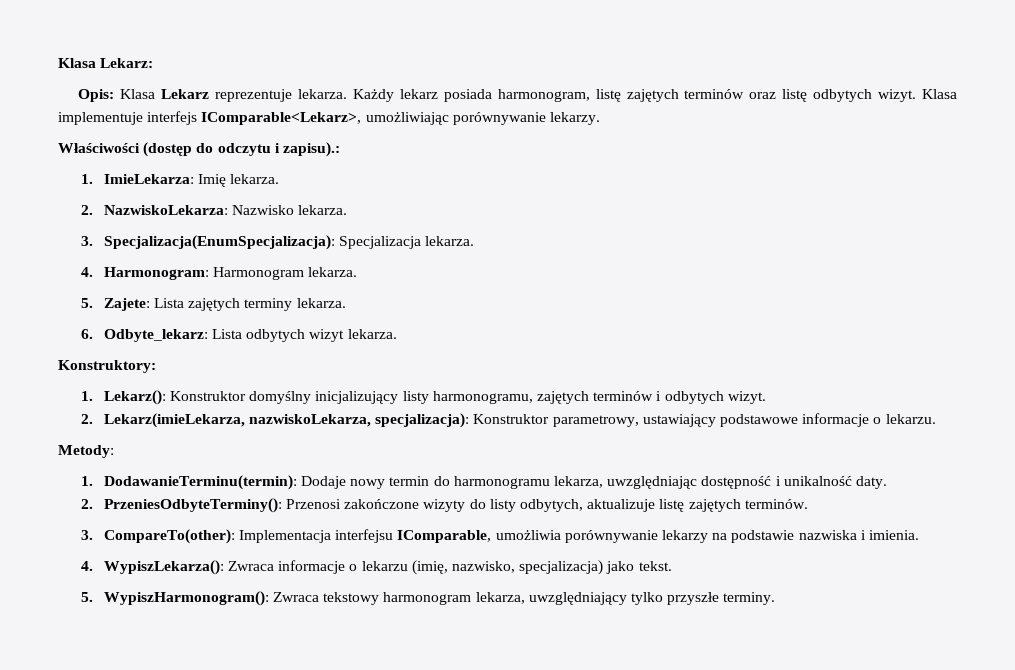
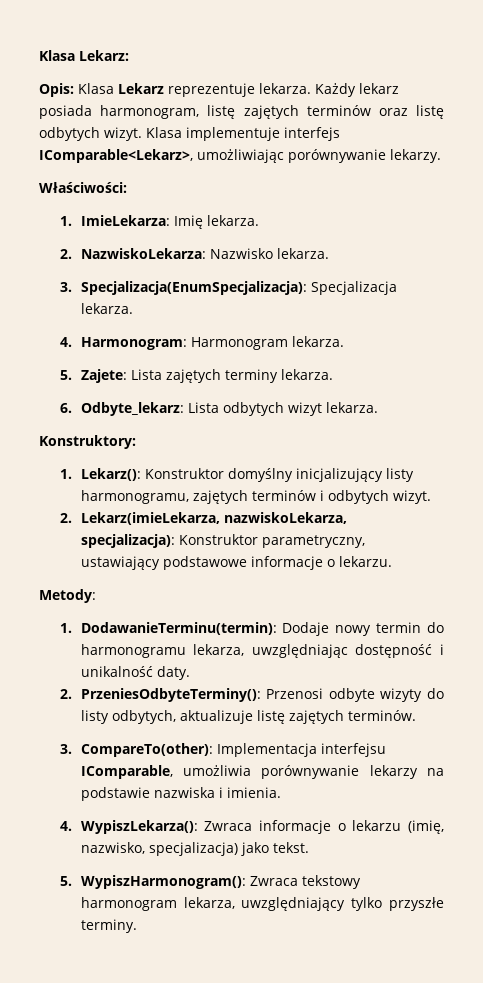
- Właściwości (dostęp do odczytu i zapisu).:
+ Właściwości:
- 2. Lekarz(imieLekarza, nazwiskoLekarza, specjalizacja): Konstruktor parametrowy, ustawiający podstawowe informacje o lekarzu.
+ 2. Lekarz(imieLekarza, nazwiskoLekarza, specjalizacja): Konstruktor parametryczny, ustawiający podstawowe informacje o lekarzu.
- 2. PrzeniesOdbyteTerminy(): Przenosi zakończone wizyty do listy odbytych, aktualizuje listę zajętych terminów.
+ 2. PrzeniesOdbyteTerminy(): Przenosi odbyte wizyty do listy odbytych, aktualizuje listę zajętych terminów.

